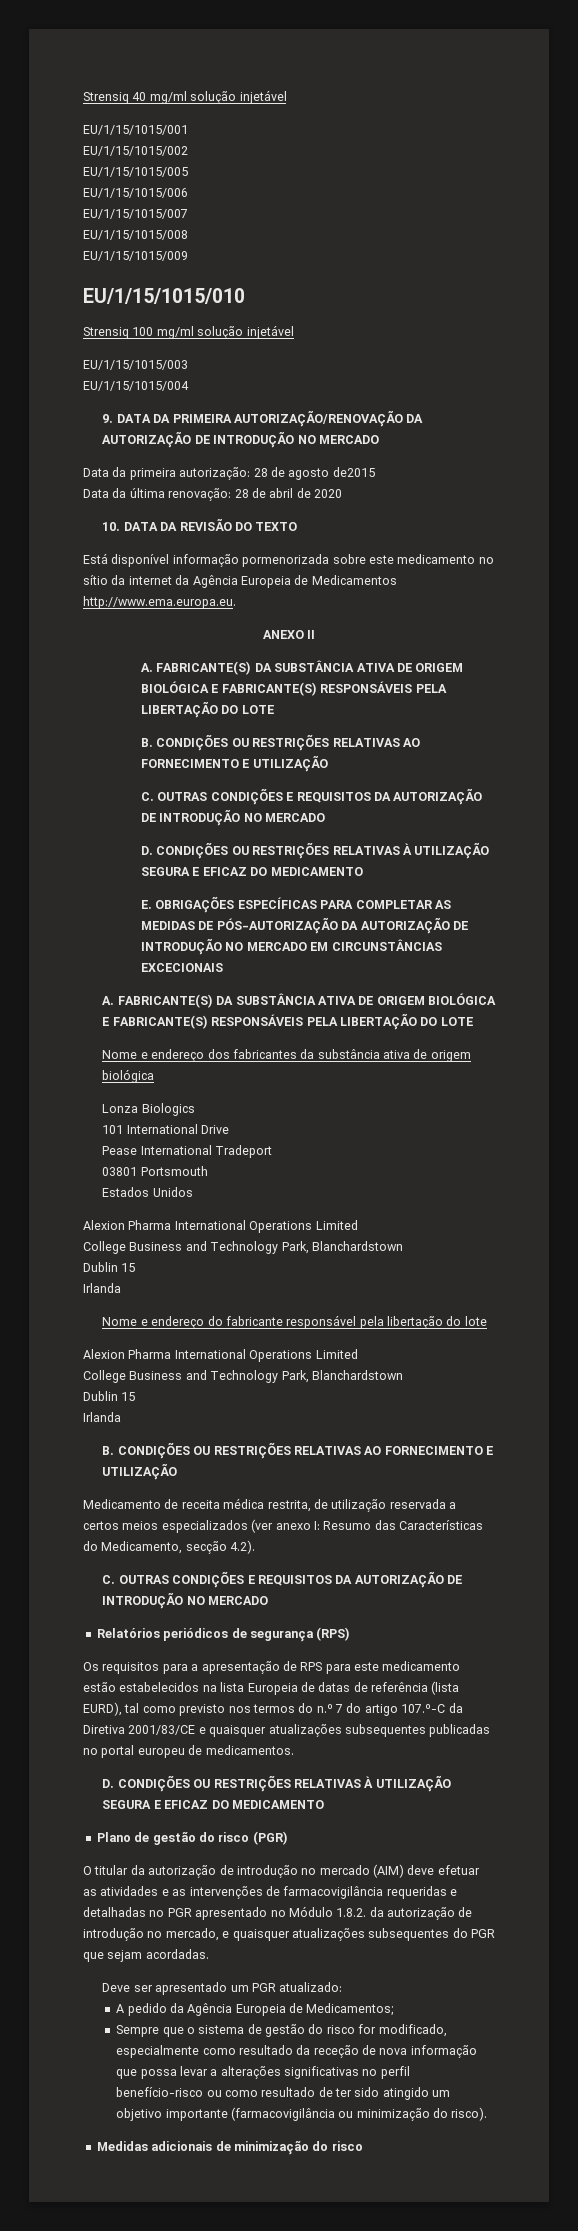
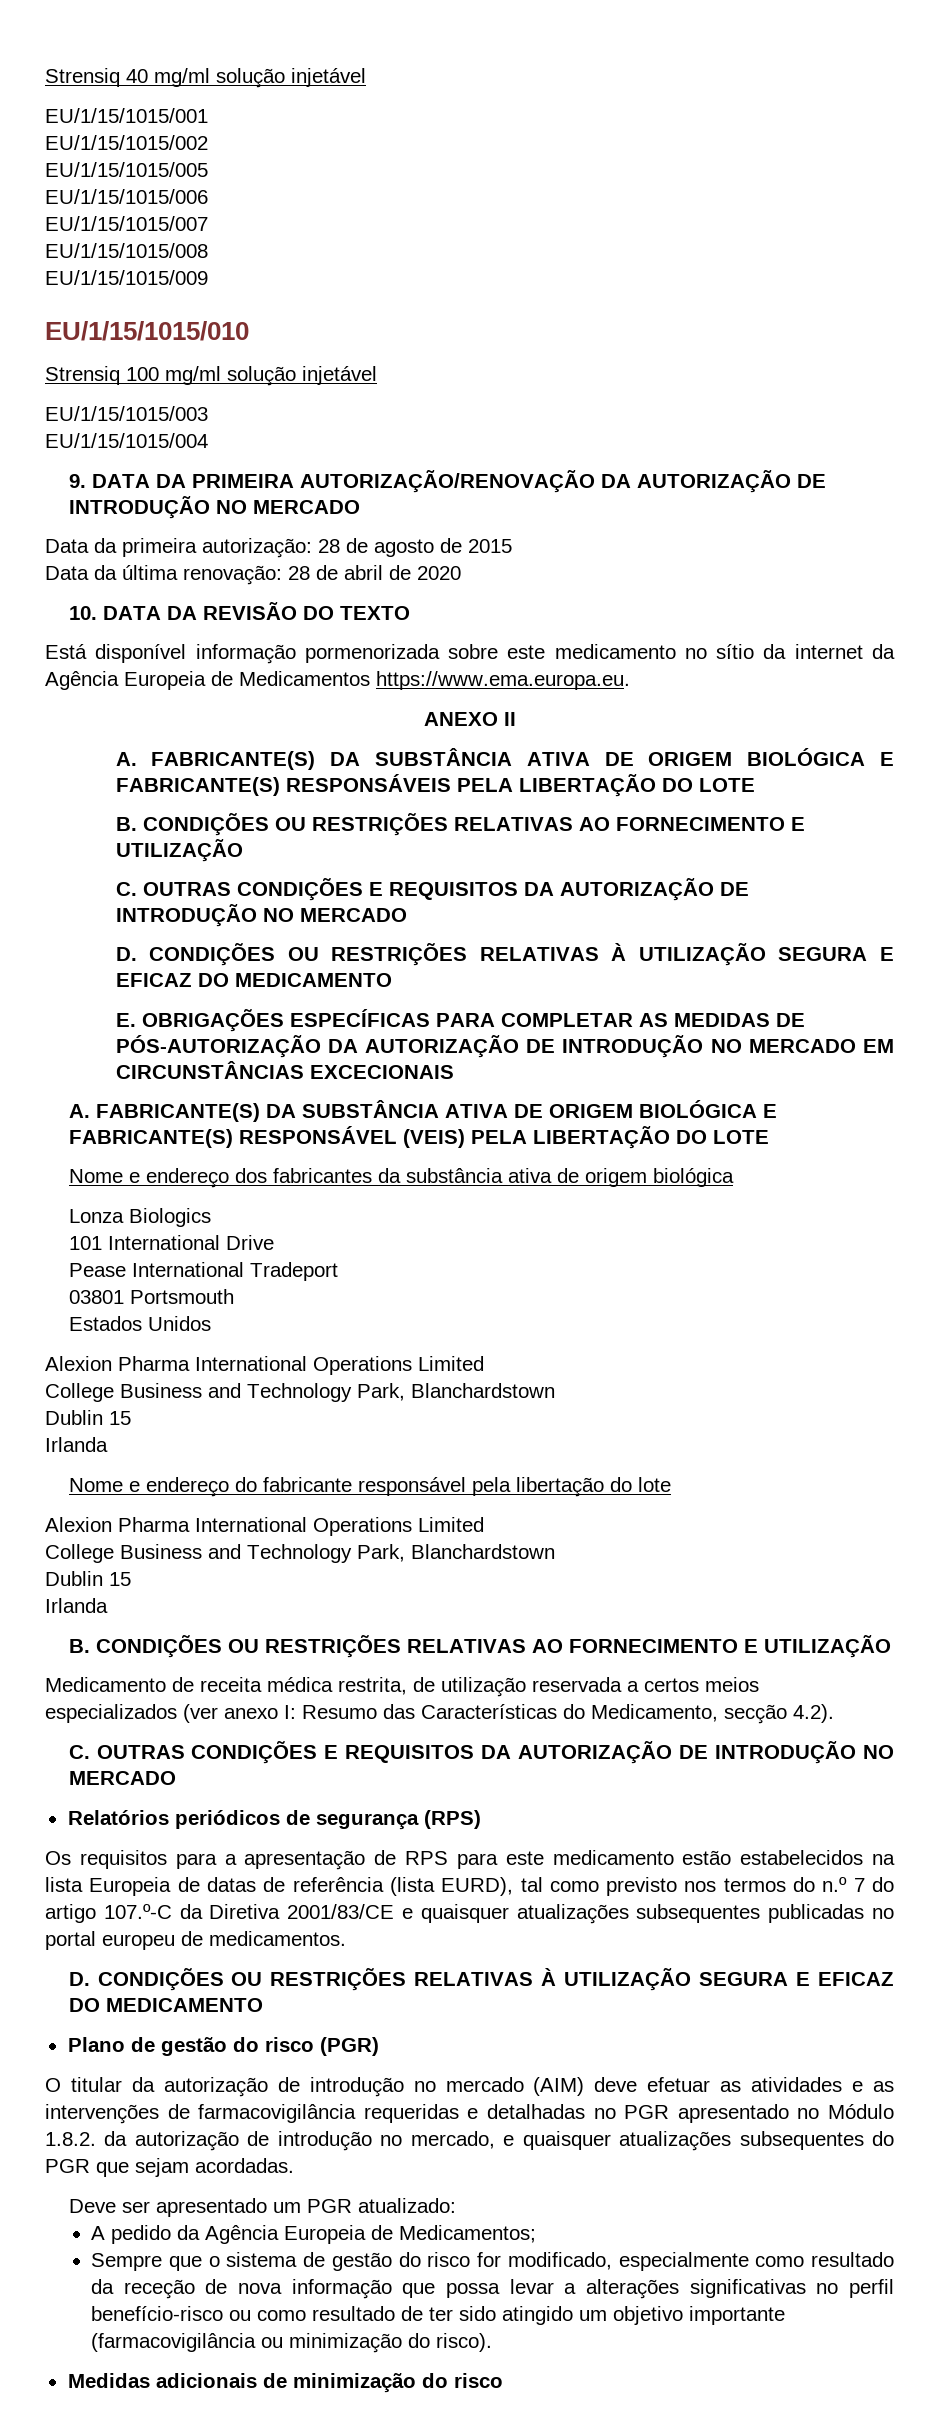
- Data da primeira autorização: 28 de agosto de2015
+ Data da primeira autorização: 28 de agosto de 2015
- Está disponível informação pormenorizada sobre este medicamento no sítio da internet da Agência Europeia de Medicamentos http://www.ema.europa.eu.
+ Está disponível informação pormenorizada sobre este medicamento no sítio da internet da Agência Europeia de Medicamentos https://www.ema.europa.eu.
  E. OBRIGAÇÕES ESPECÍFICAS PARA COMPLETAR AS MEDIDAS DE PÓS-AUTORIZAÇÃO DA AUTORIZAÇÃO DE INTRODUÇÃO NO MERCADO EM CIRCUNSTÂNCIAS EXCECIONAIS
- A. FABRICANTE(S) DA SUBSTÂNCIA ATIVA DE ORIGEM BIOLÓGICA E FABRICANTE(S) RESPONSÁVEIS PELA LIBERTAÇÃO DO LOTE
+ A. FABRICANTE(S) DA SUBSTÂNCIA ATIVA DE ORIGEM BIOLÓGICA E FABRICANTE(S) RESPONSÁVEL (VEIS) PELA LIBERTAÇÃO DO LOTE

